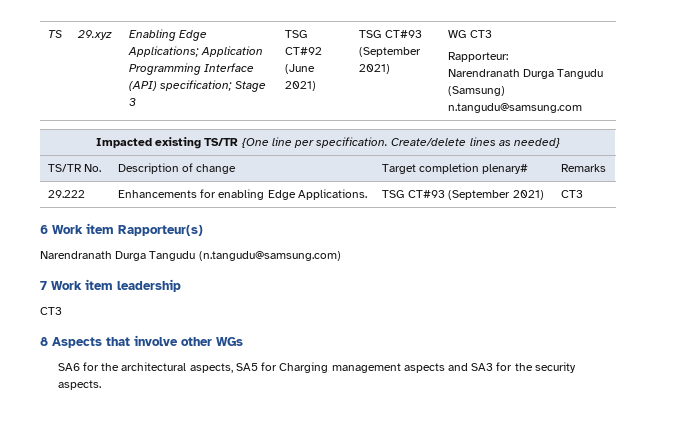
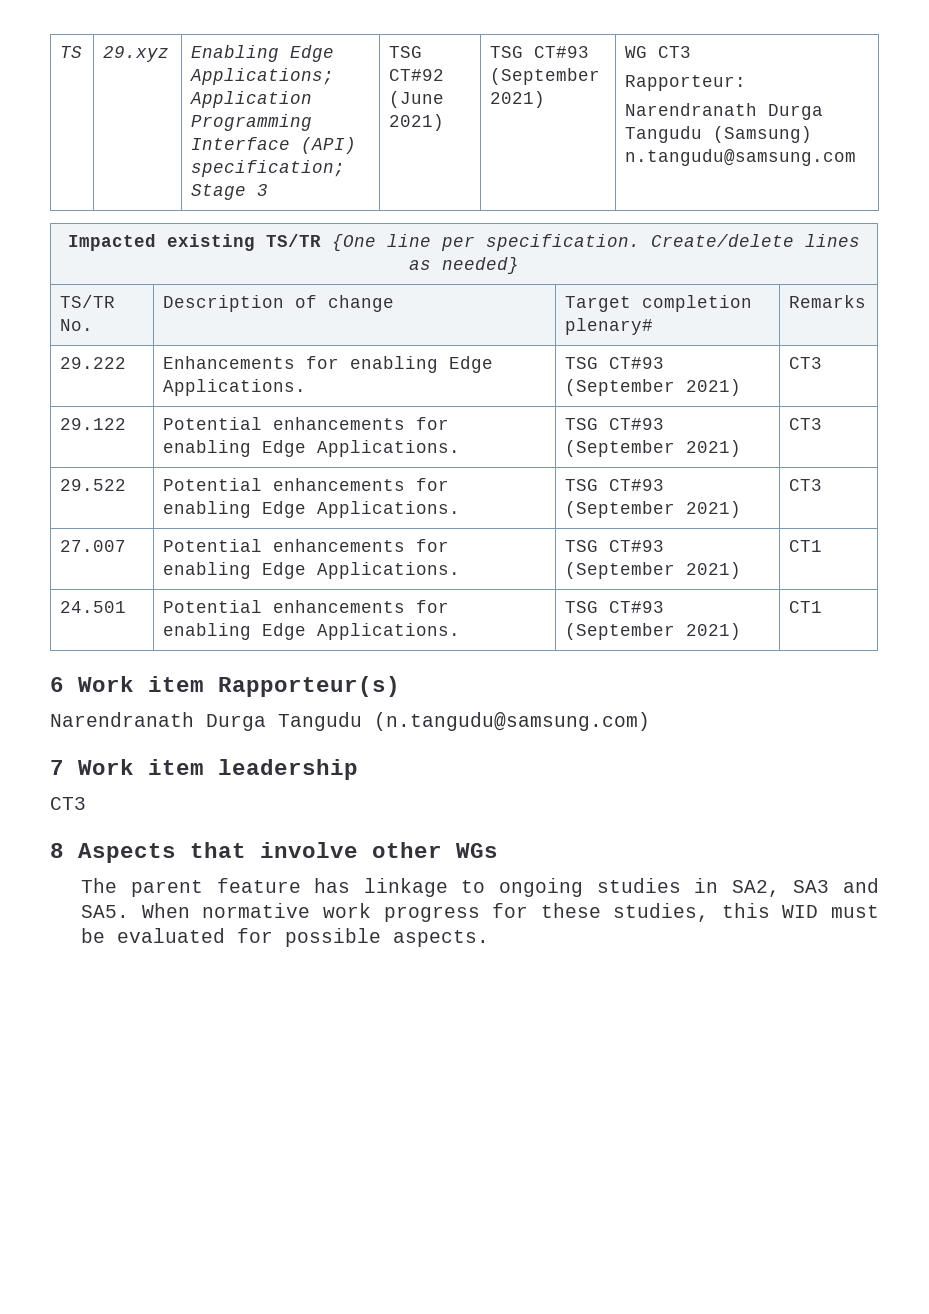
+ 29.122 | Potential enhancements for enabling Edge Applications. | TSG CT#93 (September 2021) | CT3
+ 29.522 | Potential enhancements for enabling Edge Applications. | TSG CT#93 (September 2021) | CT3
+ 27.007 | Potential enhancements for enabling Edge Applications. | TSG CT#93 (September 2021) | CT1
+ 24.501 | Potential enhancements for enabling Edge Applications. | TSG CT#93 (September 2021) | CT1
- SA6 for the architectural aspects, SA5 for Charging management aspects and SA3 for the security aspects.
+ The parent feature has linkage to ongoing studies in SA2, SA3 and SA5. When normative work progress for these studies, this WID must be evaluated for possible aspects.

